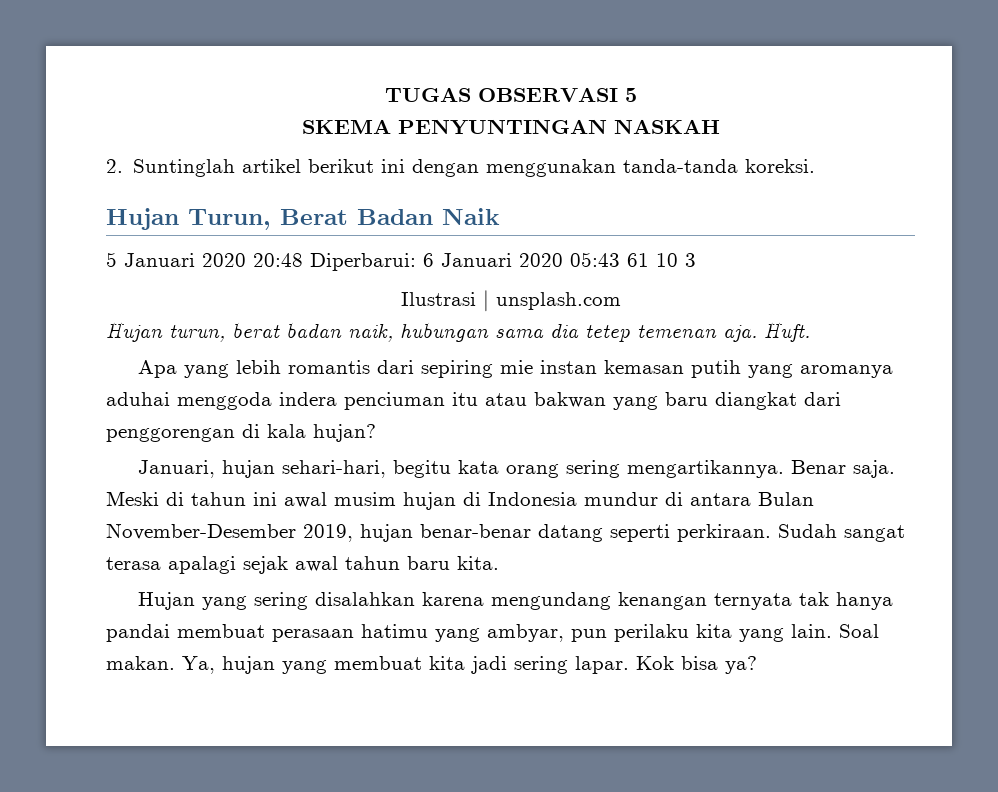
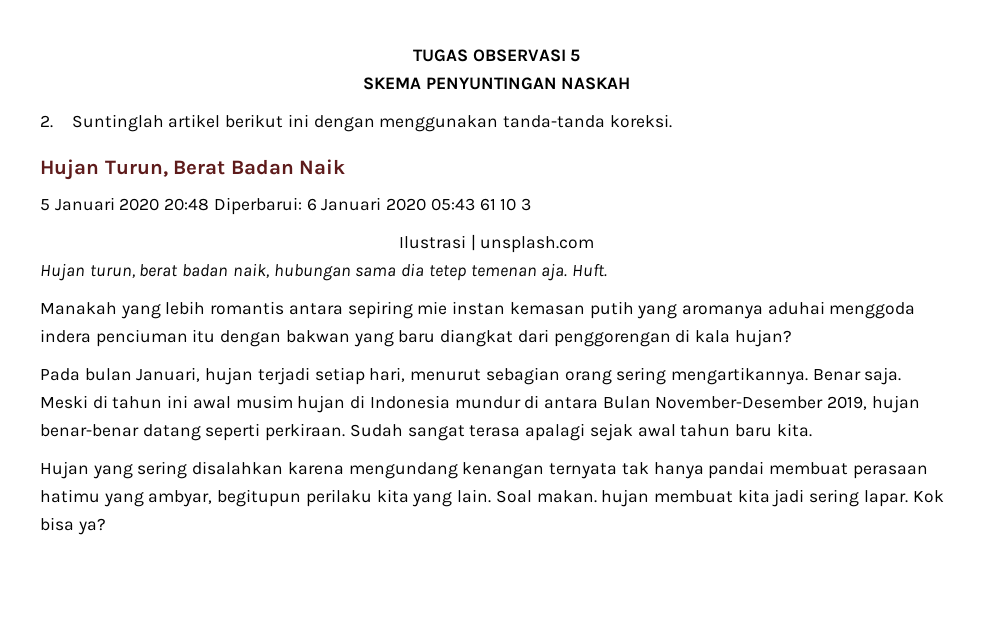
- Apa yang lebih romantis dari sepiring mie instan kemasan putih yang aromanya aduhai menggoda indera penciuman itu atau bakwan yang baru diangkat dari penggorengan di kala hujan?
+ Manakah yang lebih romantis antara sepiring mie instan kemasan putih yang aromanya aduhai menggoda indera penciuman itu dengan bakwan yang baru diangkat dari penggorengan di kala hujan?
- Januari, hujan sehari-hari, begitu kata orang sering mengartikannya.
+ Pada bulan Januari, hujan terjadi setiap hari, menurut sebagian orang sering mengartikannya.
- Hujan yang sering disalahkan karena mengundang kenangan ternyata tak hanya pandai membuat perasaan hatimu yang ambyar, pun perilaku kita yang lain.
+ Hujan yang sering disalahkan karena mengundang kenangan ternyata tak hanya pandai membuat perasaan hatimu yang ambyar, begitupun perilaku kita yang lain.
- Soal makan. Ya, hujan yang membuat kita jadi sering lapar.
+ Soal makan. hujan membuat kita jadi sering lapar.

